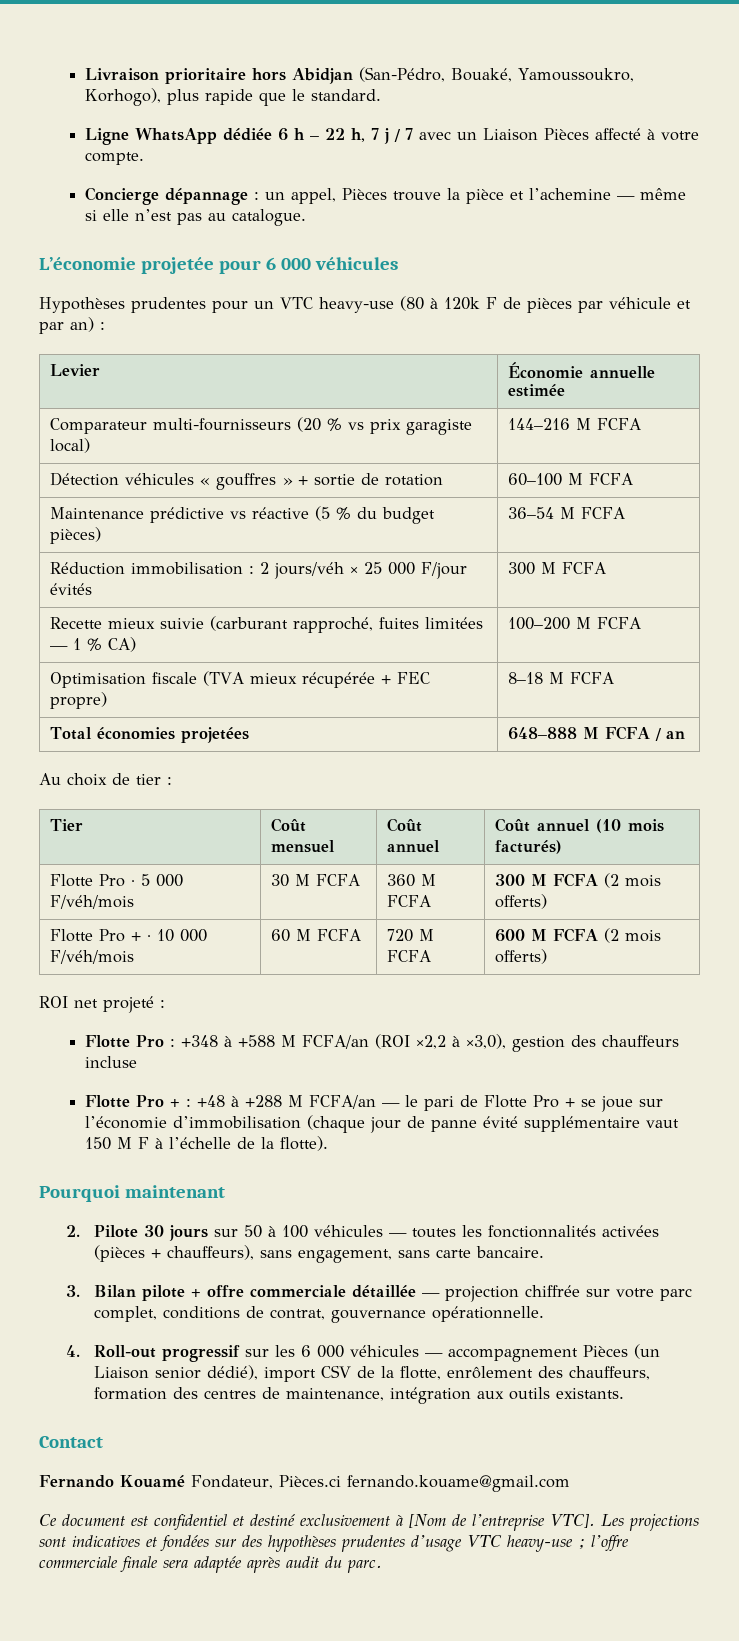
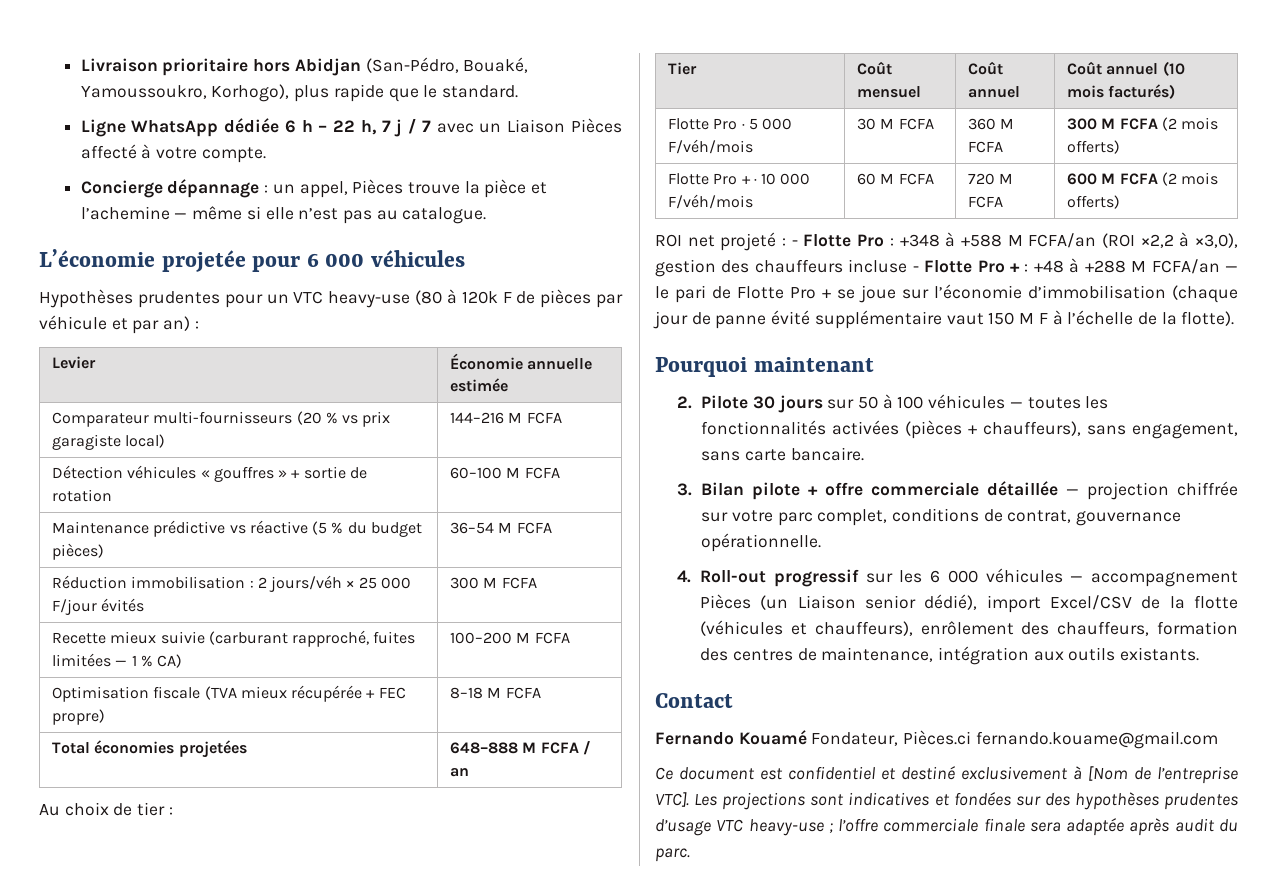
- ROI net projeté :
- Flotte Pro : +348 à +588 M FCFA/an (ROI ×2,2 à ×3,0), gestion des chauffeurs incluse
- Flotte Pro + : +48 à +288 M FCFA/an — le pari de Flotte Pro + se joue sur l’économie d’immobilisation (chaque jour de panne évité supplémentaire vaut 150 M F à l’échelle de la flotte).
+ ROI net projeté : - Flotte Pro : +348 à +588 M FCFA/an (ROI ×2,2 à ×3,0), gestion des chauffeurs incluse - Flotte Pro + : +48 à +288 M FCFA/an — le pari de Flotte Pro + se joue sur l’économie d’immobilisation (chaque jour de panne évité supplémentaire vaut 150 M F à l’échelle de la flotte).
- 4. Roll-out progressif sur les 6 000 véhicules — accompagnement Pièces (un Liaison senior dédié), import CSV de la flotte, enrôlement des chauffeurs, formation des centres de maintenance, intégration aux outils existants.
+ 4. Roll-out progressif sur les 6 000 véhicules — accompagnement Pièces (un Liaison senior dédié), import Excel/CSV de la flotte (véhicules et chauffeurs), enrôlement des chauffeurs, formation des centres de maintenance, intégration aux outils existants.

